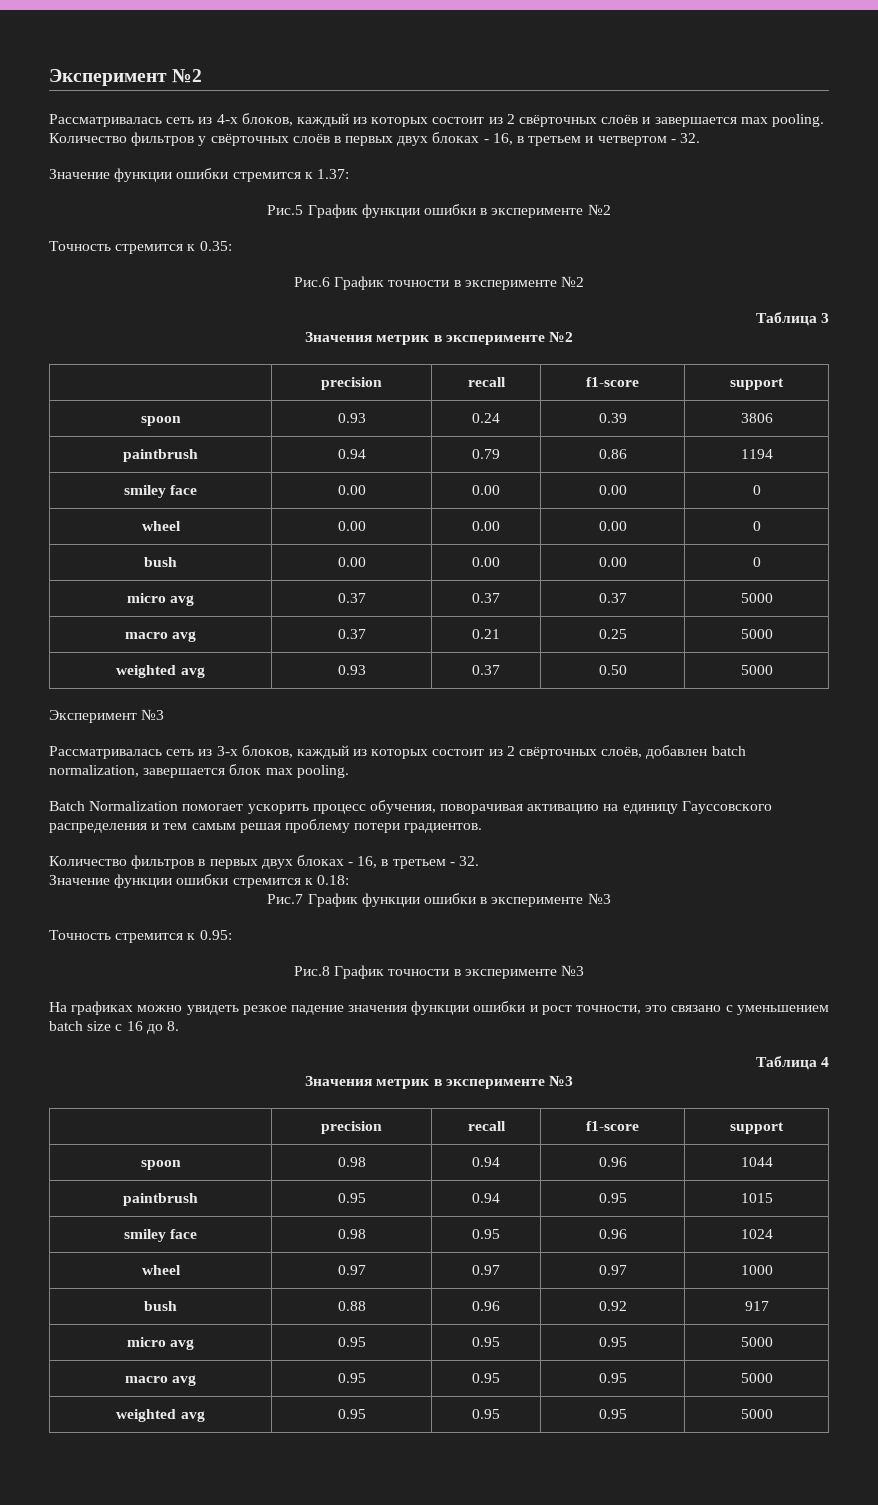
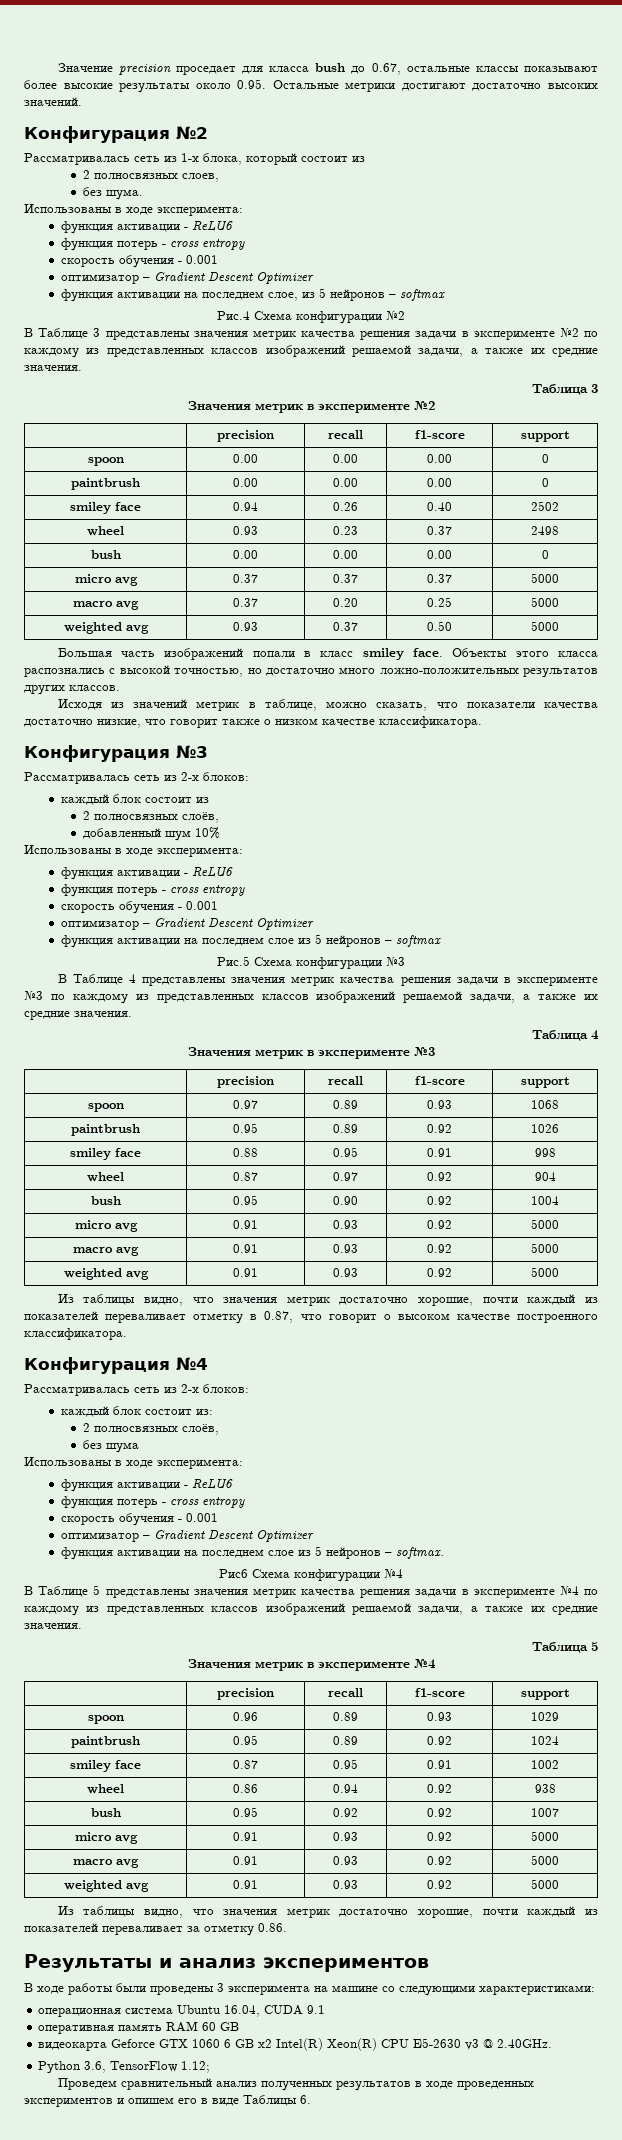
- Эксперимент №2
- Рассматривалась сеть из 4-х блоков, каждый из которых состоит из 2 свёрточных слоёв и завершается max pooling. Количество фильтров у свёрточных слоёв в первых двух блоках - 16, в третьем и четвертом - 32.
- Значение функции ошибки стремится к 1.37:
- Рис.5 График функции ошибки в эксперименте №2
- Точность стремится к 0.35:
- Рис.6 График точности в эксперименте №2
+ Значение precision проседает для класса bush до 0.67, остальные классы показывают более высокие результаты около 0.95. Остальные метрики достигают достаточно высоких значений.
+ Конфигурация №2
+ Рассматривалась сеть из 1-х блока, который состоит из
+ 2 полносвязных слоев,
+ без шума.
+ Использованы в ходе эксперимента:
+ функция активации - ReLU6
+ функция потерь - cross entropy
+ скорость обучения - 0.001
+ оптимизатор – Gradient Descent Optimizer
+ функция активации на последнем слое, из 5 нейронов – softmax
+ Рис.4 Схема конфигурации №2
+ В Таблице 3 представлены значения метрик качества решения задачи в эксперименте №2 по каждому из представленных классов изображений решаемой задачи, а также их средние значения.
- spoon | 0.93 | 0.24 | 0.39 | 3806
- paintbrush | 0.94 | 0.79 | 0.86 | 1194
- smiley face | 0.00 | 0.00 | 0.00 | 0
- wheel | 0.00 | 0.00 | 0.00 | 0
+ spoon | 0.00 | 0.00 | 0.00 | 0
+ paintbrush | 0.00 | 0.00 | 0.00 | 0
+ smiley face | 0.94 | 0.26 | 0.40 | 2502
+ wheel | 0.93 | 0.23 | 0.37 | 2498
- macro avg | 0.37 | 0.21 | 0.25 | 5000
+ macro avg | 0.37 | 0.20 | 0.25 | 5000
- Эксперимент №3
- Рассматривалась сеть из 3-х блоков, каждый из которых состоит из 2 свёрточных слоёв, добавлен batch normalization, завершается блок max pooling.
- Batch Normalization помогает ускорить процесс обучения, поворачивая активацию на единицу Гауссовского распределения и тем самым решая проблему потери градиентов.
- Количество фильтров в первых двух блоках - 16, в третьем - 32.
- Значение функции ошибки стремится к 0.18:
- Рис.7 График функции ошибки в эксперименте №3
- Точность стремится к 0.95:
- Рис.8 График точности в эксперименте №3
- На графиках можно увидеть резкое падение значения функции ошибки и рост точности, это связано с уменьшением batch size c 16 до 8.
+ Большая часть изображений попали в класс smiley face. Объекты этого класса распознались с высокой точностью, но достаточно много ложно-положительных результатов других классов.
+ Исходя из значений метрик в таблице, можно сказать, что показатели качества достаточно низкие, что говорит также о низком качестве классификатора.
+ Конфигурация №3
+ Рассматривалась сеть из 2-х блоков:
+ каждый блок состоит из
+ 2 полносвязных слоёв,
+ добавленный шум 10%
+ Использованы в ходе эксперимента:
+ функция активации - ReLU6
+ функция потерь - cross entropy
+ скорость обучения - 0.001
+ оптимизатор – Gradient Descent Optimizer
+ функция активации на последнем слое из 5 нейронов – softmax
+ Рис.5 Схема конфигурации №3
+ В Таблице 4 представлены значения метрик качества решения задачи в эксперименте №3 по каждому из представленных классов изображений решаемой задачи, а также их средние значения.
- spoon | 0.98 | 0.94 | 0.96 | 1044
- paintbrush | 0.95 | 0.94 | 0.95 | 1015
- smiley face | 0.98 | 0.95 | 0.96 | 1024
- wheel | 0.97 | 0.97 | 0.97 | 1000
- bush | 0.88 | 0.96 | 0.92 | 917
- micro avg | 0.95 | 0.95 | 0.95 | 5000
- macro avg | 0.95 | 0.95 | 0.95 | 5000
- weighted avg | 0.95 | 0.95 | 0.95 | 5000
+ spoon | 0.97 | 0.89 | 0.93 | 1068
+ paintbrush | 0.95 | 0.89 | 0.92 | 1026
+ smiley face | 0.88 | 0.95 | 0.91 | 998
+ wheel | 0.87 | 0.97 | 0.92 | 904
+ bush | 0.95 | 0.90 | 0.92 | 1004
+ micro avg | 0.91 | 0.93 | 0.92 | 5000
+ macro avg | 0.91 | 0.93 | 0.92 | 5000
+ weighted avg | 0.91 | 0.93 | 0.92 | 5000
+ Из таблицы видно, что значения метрик достаточно хорошие, почти каждый из показателей переваливает отметку в 0.87, что говорит о высоком качестве построенного классификатора.
+ Конфигурация №4
+ Рассматривалась сеть из 2-х блоков:
+ каждый блок состоит из:
+ 2 полносвязных слоёв,
+ без шума
+ Использованы в ходе эксперимента:
+ функция активации - ReLU6
+ функция потерь - cross entropy
+ скорость обучения - 0.001
+ оптимизатор – Gradient Descent Optimizer
+ функция активации на последнем слое из 5 нейронов – softmax.
+ Рис6 Схема конфигурации №4
+ В Таблице 5 представлены значения метрик качества решения задачи в эксперименте №4 по каждому из представленных классов изображений решаемой задачи, а также их средние значения.
+ Таблица 5
+ Значения метрик в эксперименте №4
+ | precision | recall | f1-score | support
+ spoon | 0.96 | 0.89 | 0.93 | 1029
+ paintbrush | 0.95 | 0.89 | 0.92 | 1024
+ smiley face | 0.87 | 0.95 | 0.91 | 1002
+ wheel | 0.86 | 0.94 | 0.92 | 938
+ bush | 0.95 | 0.92 | 0.92 | 1007
+ micro avg | 0.91 | 0.93 | 0.92 | 5000
+ macro avg | 0.91 | 0.93 | 0.92 | 5000
+ weighted avg | 0.91 | 0.93 | 0.92 | 5000
+ Из таблицы видно, что значения метрик достаточно хорошие, почти каждый из показателей переваливает за отметку 0.86.
+ Результаты и анализ экспериментов
+ В ходе работы были проведены 3 эксперимента на машине со следующими характеристиками:
+ операционная система Ubuntu 16.04, CUDA 9.1
+ оперативная память RAM 60 GB
+ видеокарта Geforce GTX 1060 6 GB x2 Intel(R) Xeon(R) CPU E5-2630 v3 @ 2.40GHz.
+ Python 3.6, TensorFlow 1.12;
+ Проведем сравнительный анализ полученных результатов в ходе проведенных экспериментов и опишем его в виде Таблицы 6.

